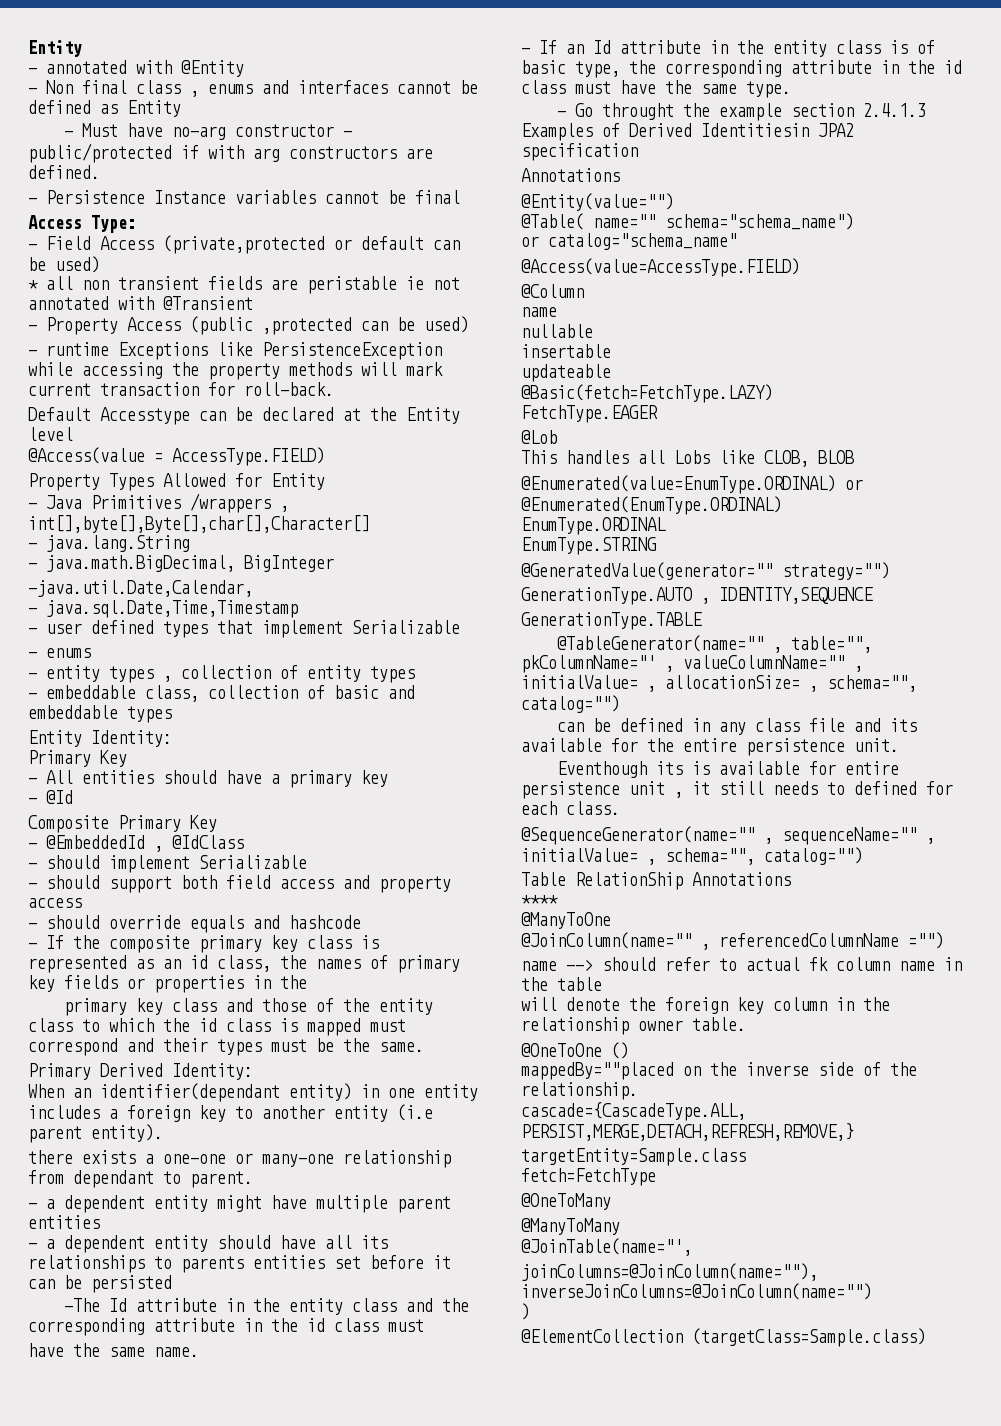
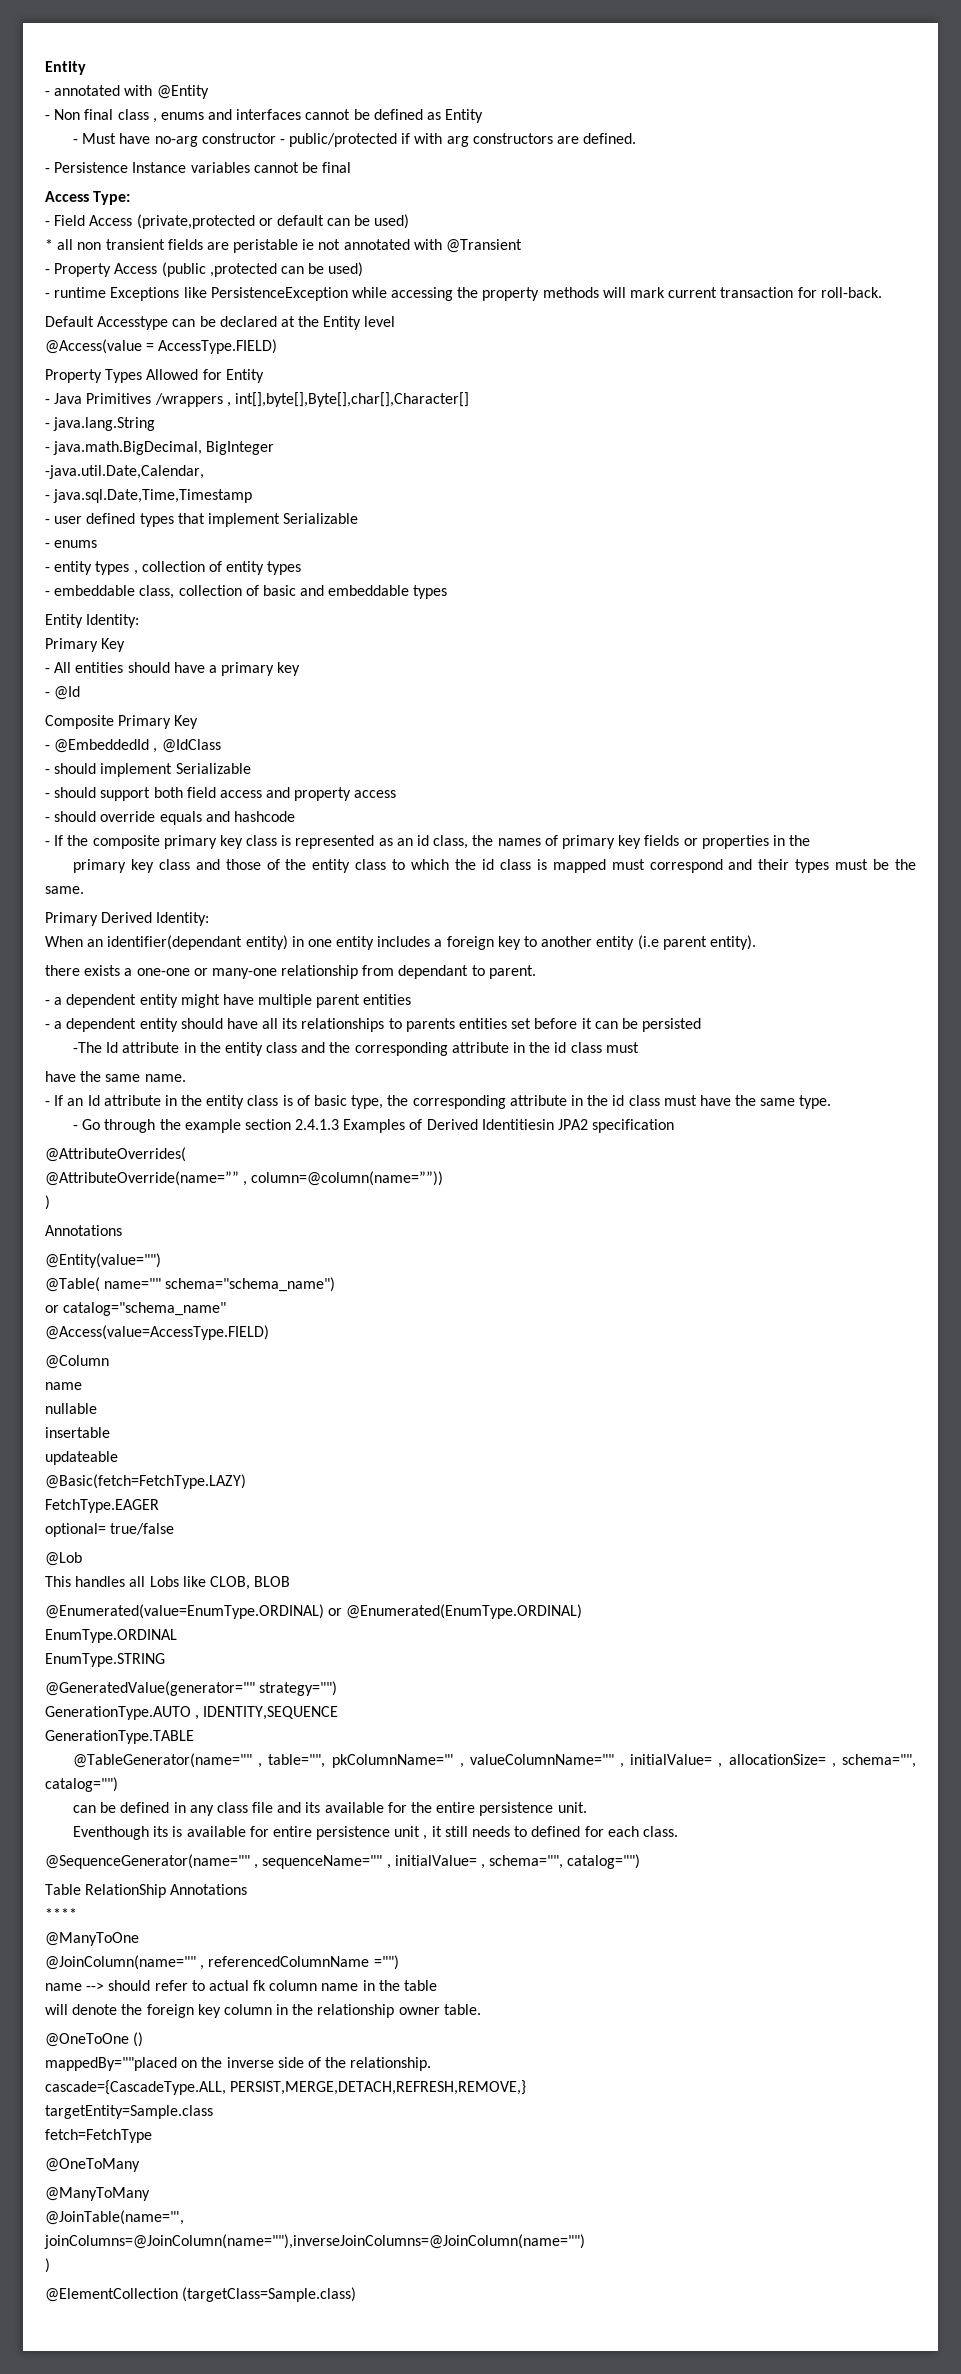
- - Go throught the example section 2.4.1.3 Examples of Derived Identitiesin JPA2 specification
+ - Go through the example section 2.4.1.3 Examples of Derived Identitiesin JPA2 specification
+ @AttributeOverrides(
+ @AttributeOverride(name=”” , column=@column(name=””))
+ )
+ optional= true/false

